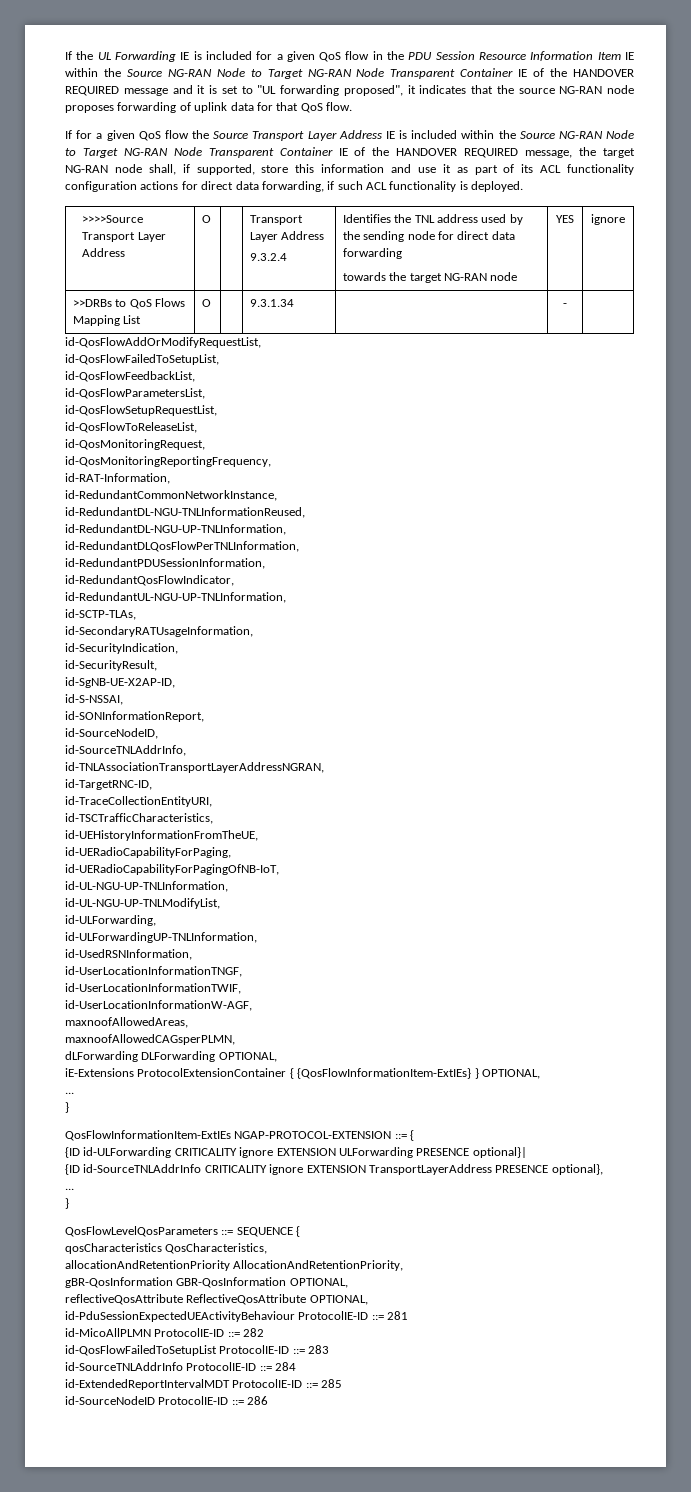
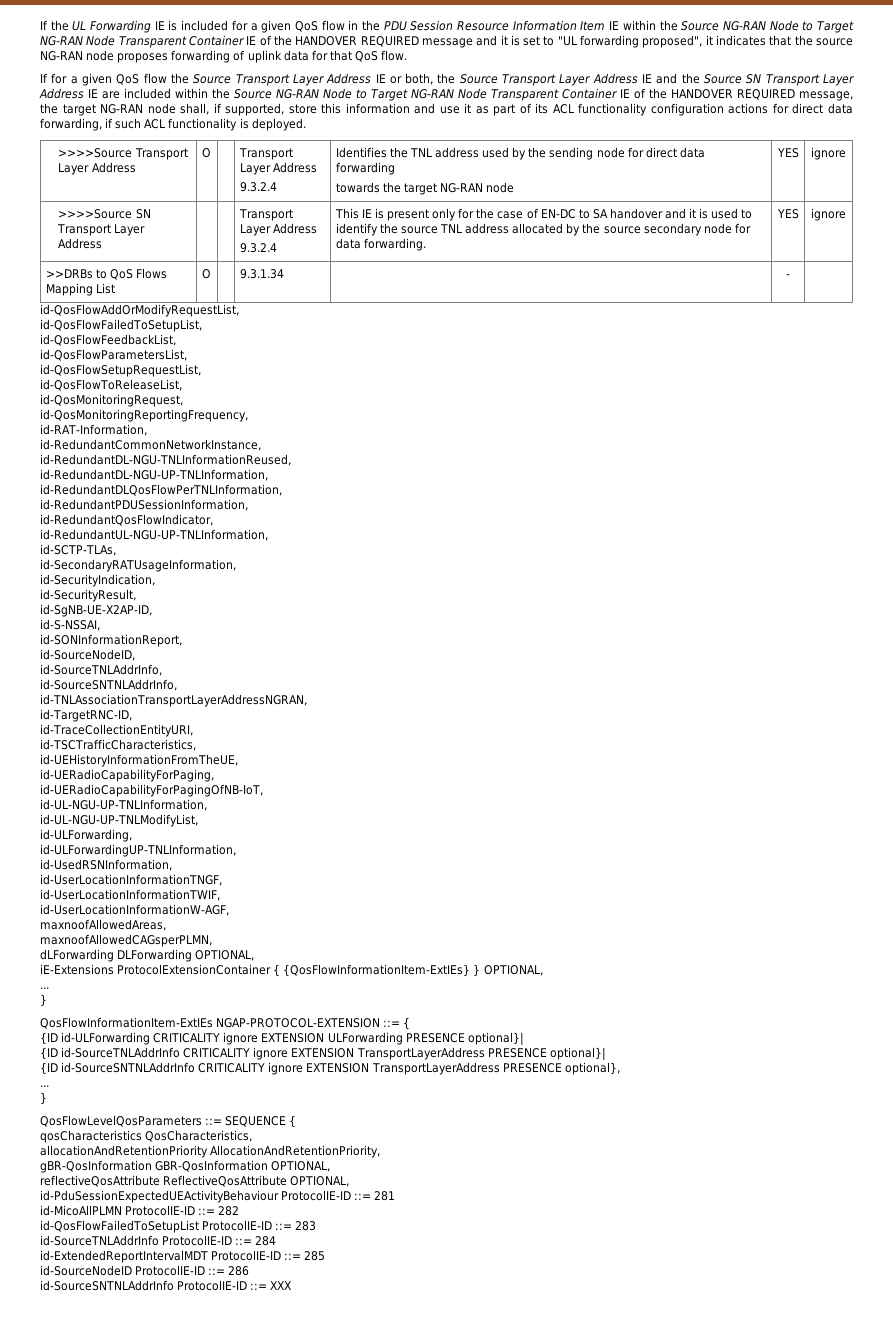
- If for a given QoS flow the Source Transport Layer Address IE is included within the Source NG-RAN Node to Target NG-RAN Node Transparent Container IE of the HANDOVER REQUIRED message, the target NG-RAN node shall, if supported, store this information and use it as part of its ACL functionality configuration actions for direct data forwarding, if such ACL functionality is deployed.
+ If for a given QoS flow the Source Transport Layer Address IE or both, the Source Transport Layer Address IE and the Source SN Transport Layer Address IE are included within the Source NG-RAN Node to Target NG-RAN Node Transparent Container IE of the HANDOVER REQUIRED message, the target NG-RAN node shall, if supported, store this information and use it as part of its ACL functionality configuration actions for direct data forwarding, if such ACL functionality is deployed.
+ >>>>Source SN Transport Layer Address | | | Transport Layer Address
+ 9.3.2.4 | This IE is present only for the case of EN-DC to SA handover and it is used to identify the source TNL address allocated by the source secondary node for data forwarding. | YES | ignore
+ id-SourceSNTNLAddrInfo,
- {ID id-SourceTNLAddrInfo CRITICALITY ignore EXTENSION TransportLayerAddress PRESENCE optional},
+ {ID id-SourceTNLAddrInfo CRITICALITY ignore EXTENSION TransportLayerAddress PRESENCE optional}|
+ {ID id-SourceSNTNLAddrInfo CRITICALITY ignore EXTENSION TransportLayerAddress PRESENCE optional},
+ id-SourceSNTNLAddrInfo ProtocolIE-ID ::= XXX

